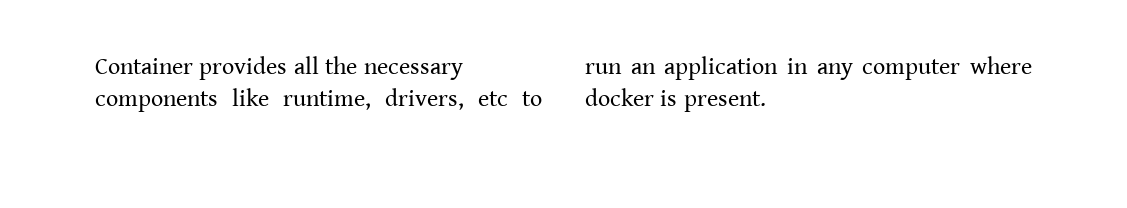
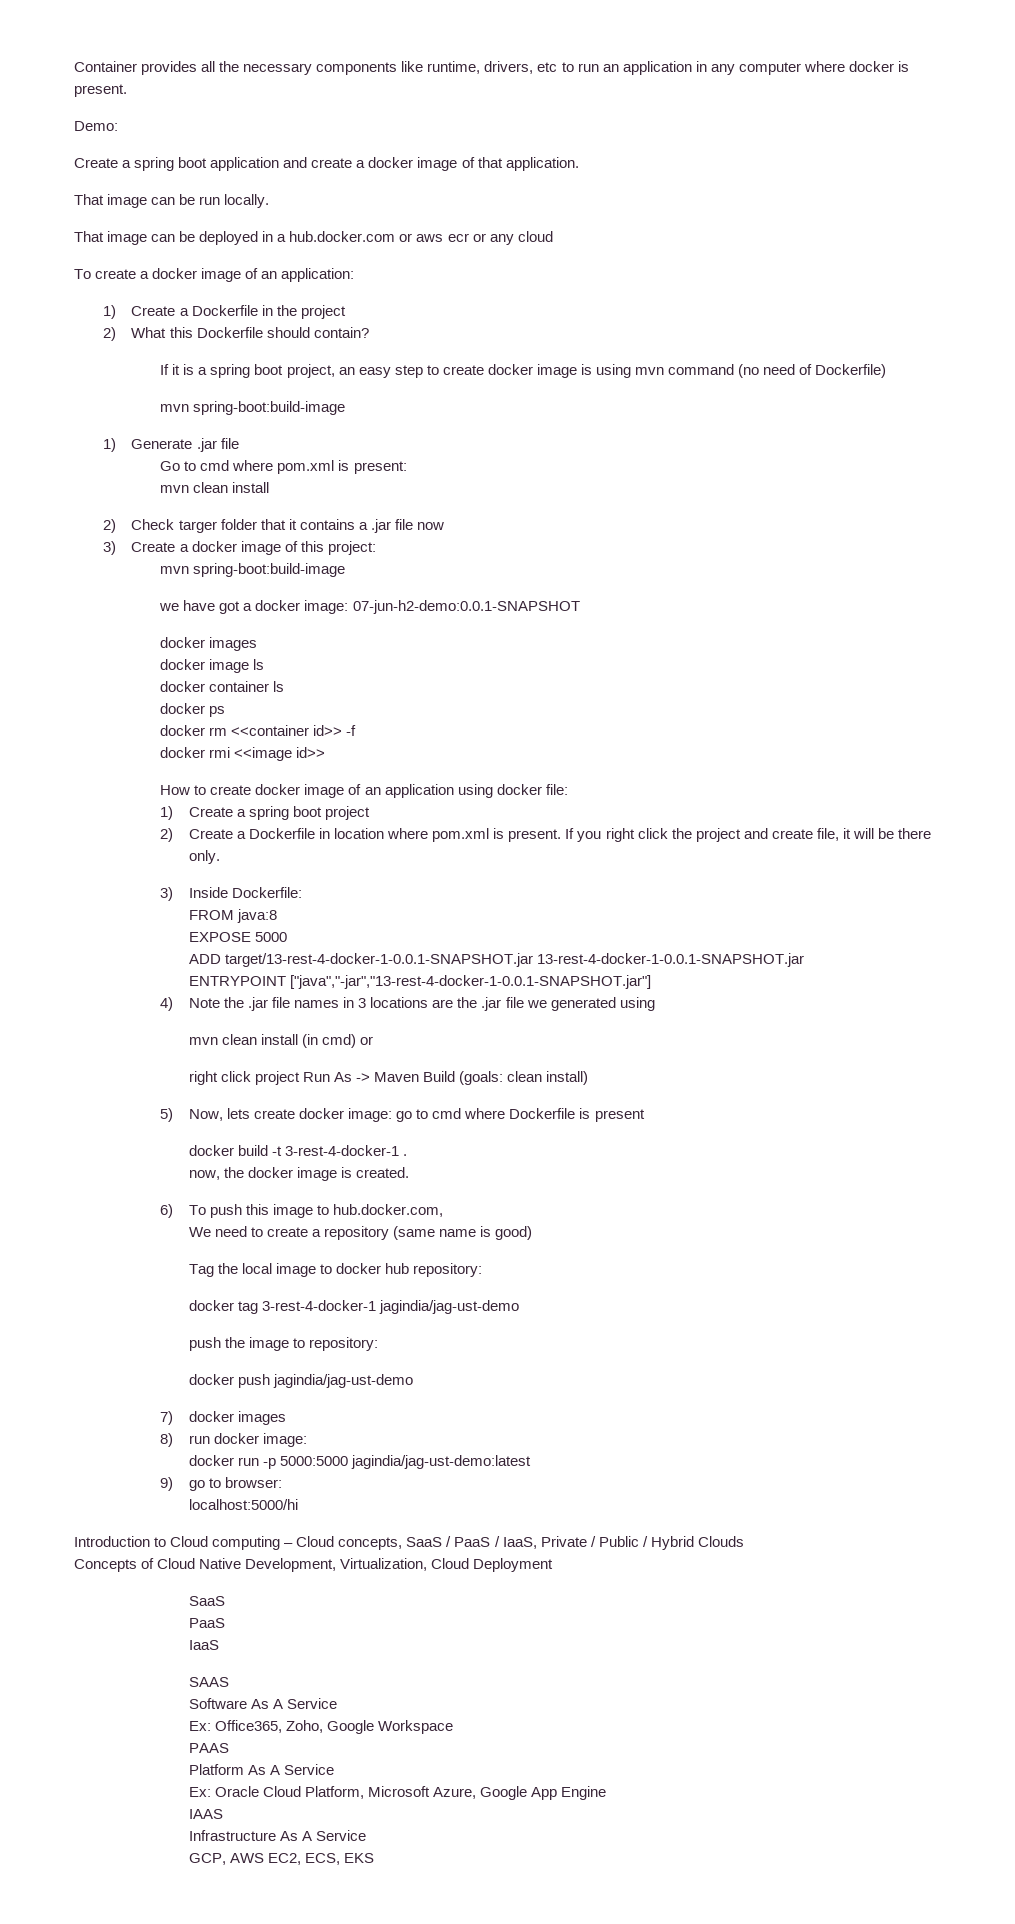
+ Demo:
+ Create a spring boot application and create a docker image of that application.
+ That image can be run locally.
+ That image can be deployed in a hub.docker.com or aws ecr or any cloud
+ To create a docker image of an application:
+ 1) Create a Dockerfile in the project
+ 2) What this Dockerfile should contain?
+ If it is a spring boot project, an easy step to create docker image is using mvn command (no need of Dockerfile)
+ mvn spring-boot:build-image
+ 1) Generate .jar file
+ Go to cmd where pom.xml is present:
+ mvn clean install
+ 2) Check targer folder that it contains a .jar file now
+ 3) Create a docker image of this project:
+ mvn spring-boot:build-image
+ we have got a docker image: 07-jun-h2-demo:0.0.1-SNAPSHOT
+ docker images
+ docker image ls
+ docker container ls
+ docker ps
+ docker rm <<container id>> -f
+ docker rmi <<image id>>
+ How to create docker image of an application using docker file:
+ 1) Create a spring boot project
+ 2) Create a Dockerfile in location where pom.xml is present. If you right click the project and create file, it will be there only.
+ 3) Inside Dockerfile:
+ FROM java:8
+ EXPOSE 5000
+ ADD target/13-rest-4-docker-1-0.0.1-SNAPSHOT.jar 13-rest-4-docker-1-0.0.1-SNAPSHOT.jar
+ ENTRYPOINT ["java","-jar","13-rest-4-docker-1-0.0.1-SNAPSHOT.jar"]
+ 4) Note the .jar file names in 3 locations are the .jar file we generated using
+ mvn clean install (in cmd) or
+ right click project Run As -> Maven Build (goals: clean install)
+ 5) Now, lets create docker image: go to cmd where Dockerfile is present
+ docker build -t 3-rest-4-docker-1 .
+ now, the docker image is created.
+ 6) To push this image to hub.docker.com,
+ We need to create a repository (same name is good)
+ Tag the local image to docker hub repository:
+ docker tag 3-rest-4-docker-1 jagindia/jag-ust-demo
+ push the image to repository:
+ docker push jagindia/jag-ust-demo
+ 7) docker images
+ 8) run docker image:
+ docker run -p 5000:5000 jagindia/jag-ust-demo:latest
+ 9) go to browser:
+ localhost:5000/hi
+ Introduction to Cloud computing – Cloud concepts, SaaS / PaaS / IaaS, Private / Public / Hybrid Clouds
+ Concepts of Cloud Native Development, Virtualization, Cloud Deployment
+ SaaS
+ PaaS
+ IaaS
+ SAAS
+ Software As A Service
+ Ex: Office365, Zoho, Google Workspace
+ PAAS
+ Platform As A Service
+ Ex: Oracle Cloud Platform, Microsoft Azure, Google App Engine
+ IAAS
+ Infrastructure As A Service
+ GCP, AWS EC2, ECS, EKS

